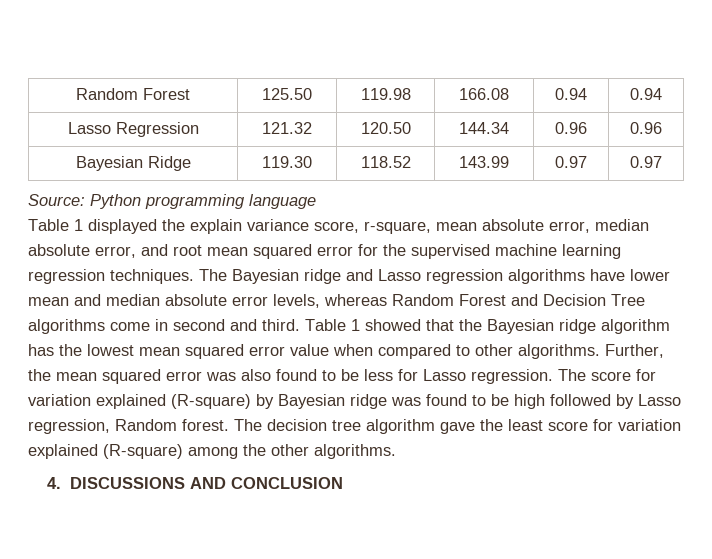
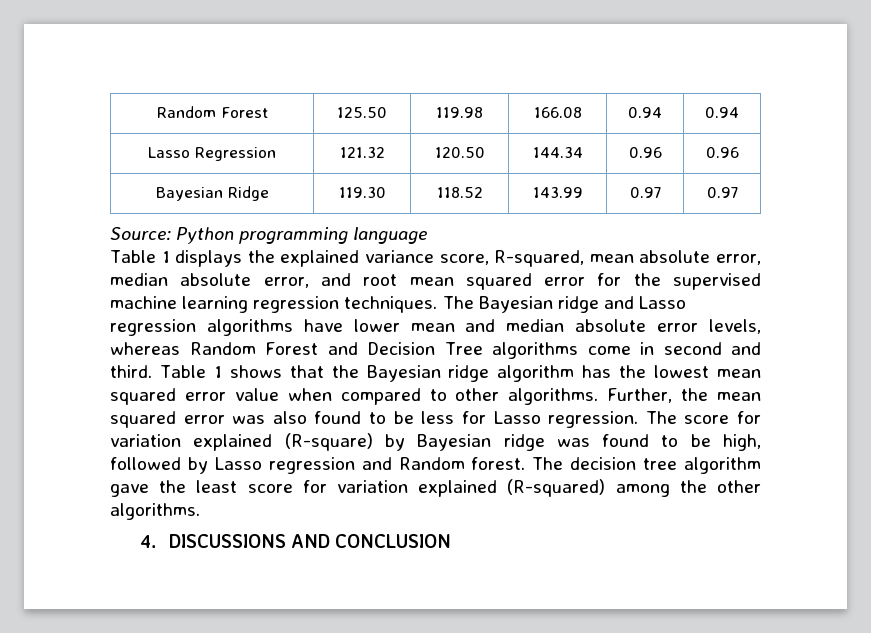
- Table 1 displayed the explain variance score, r-square, mean absolute error, median absolute error, and root mean squared error for the supervised machine learning regression techniques.
+ Table 1 displays the explained variance score, R-squared, mean absolute error, median absolute error, and root mean squared error for the supervised machine learning regression techniques.
- Table 1 showed that the Bayesian ridge algorithm has the lowest mean squared error value when compared to other algorithms.
+ Table 1 shows that the Bayesian ridge algorithm has the lowest mean squared error value when compared to other algorithms.
- The score for variation explained (R-square) by Bayesian ridge was found to be high followed by Lasso regression, Random forest.
+ The score for variation explained (R-square) by Bayesian ridge was found to be high, followed by Lasso regression and Random forest.
- The decision tree algorithm gave the least score for variation explained (R-square) among the other algorithms.
+ The decision tree algorithm gave the least score for variation explained (R-squared) among the other algorithms.

